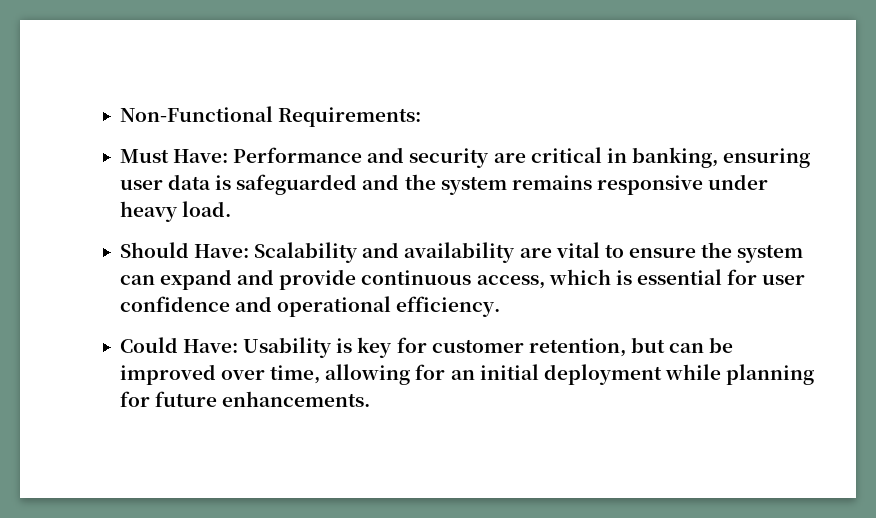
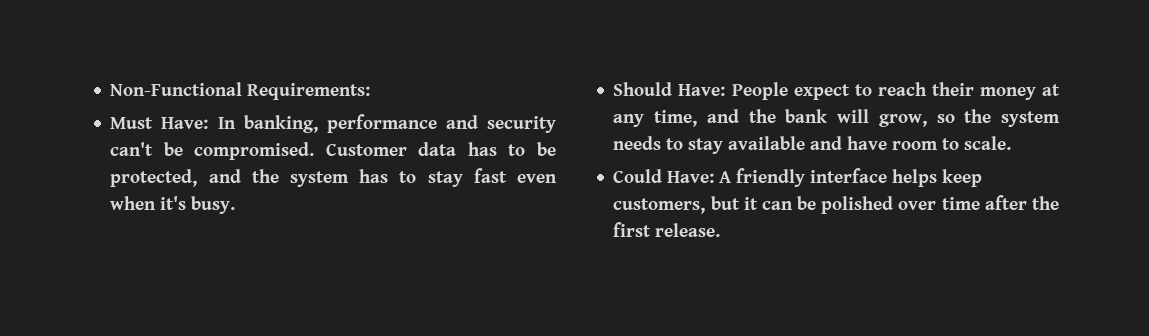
- Must Have: Performance and security are critical in banking, ensuring user data is safeguarded and the system remains responsive under heavy load.
- Should Have: Scalability and availability are vital to ensure the system can expand and provide continuous access, which is essential for user confidence and operational efficiency.
- Could Have: Usability is key for customer retention, but can be improved over time, allowing for an initial deployment while planning for future enhancements.
+ Must Have: In banking, performance and security can't be compromised. Customer data has to be protected, and the system has to stay fast even when it's busy.
+ Should Have: People expect to reach their money at any time, and the bank will grow, so the system needs to stay available and have room to scale.
+ Could Have: A friendly interface helps keep customers, but it can be polished over time after the first release.

